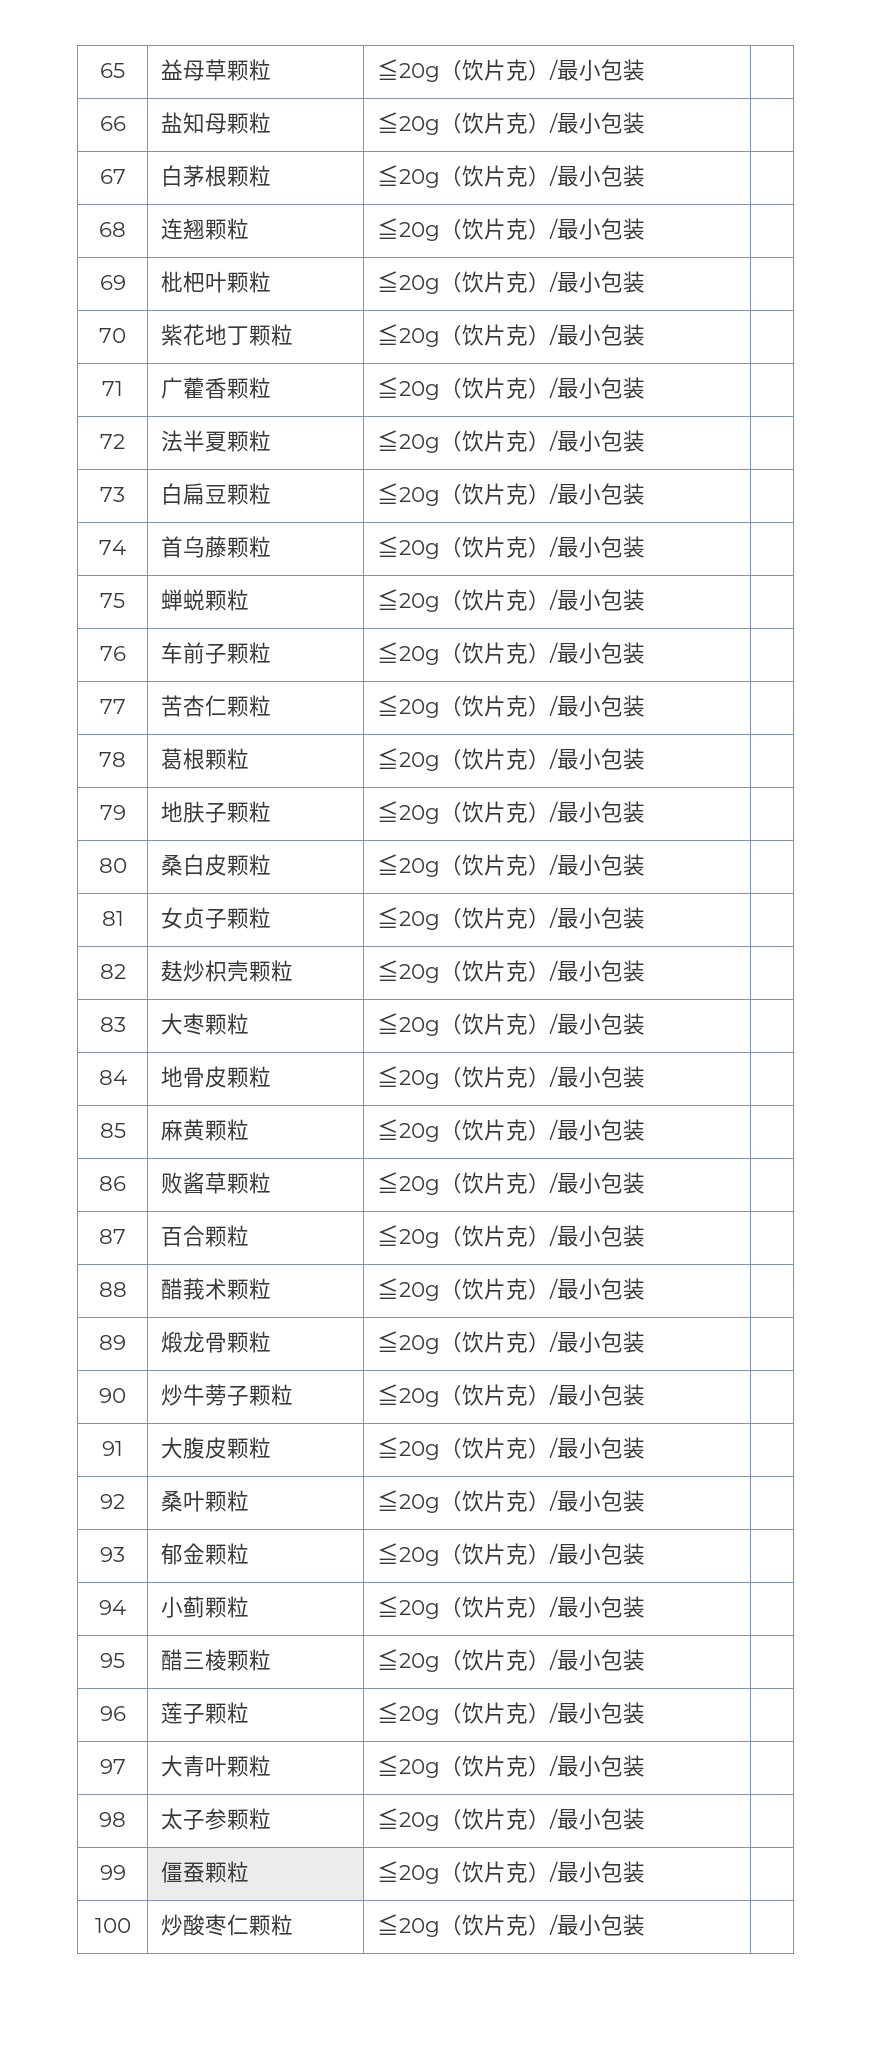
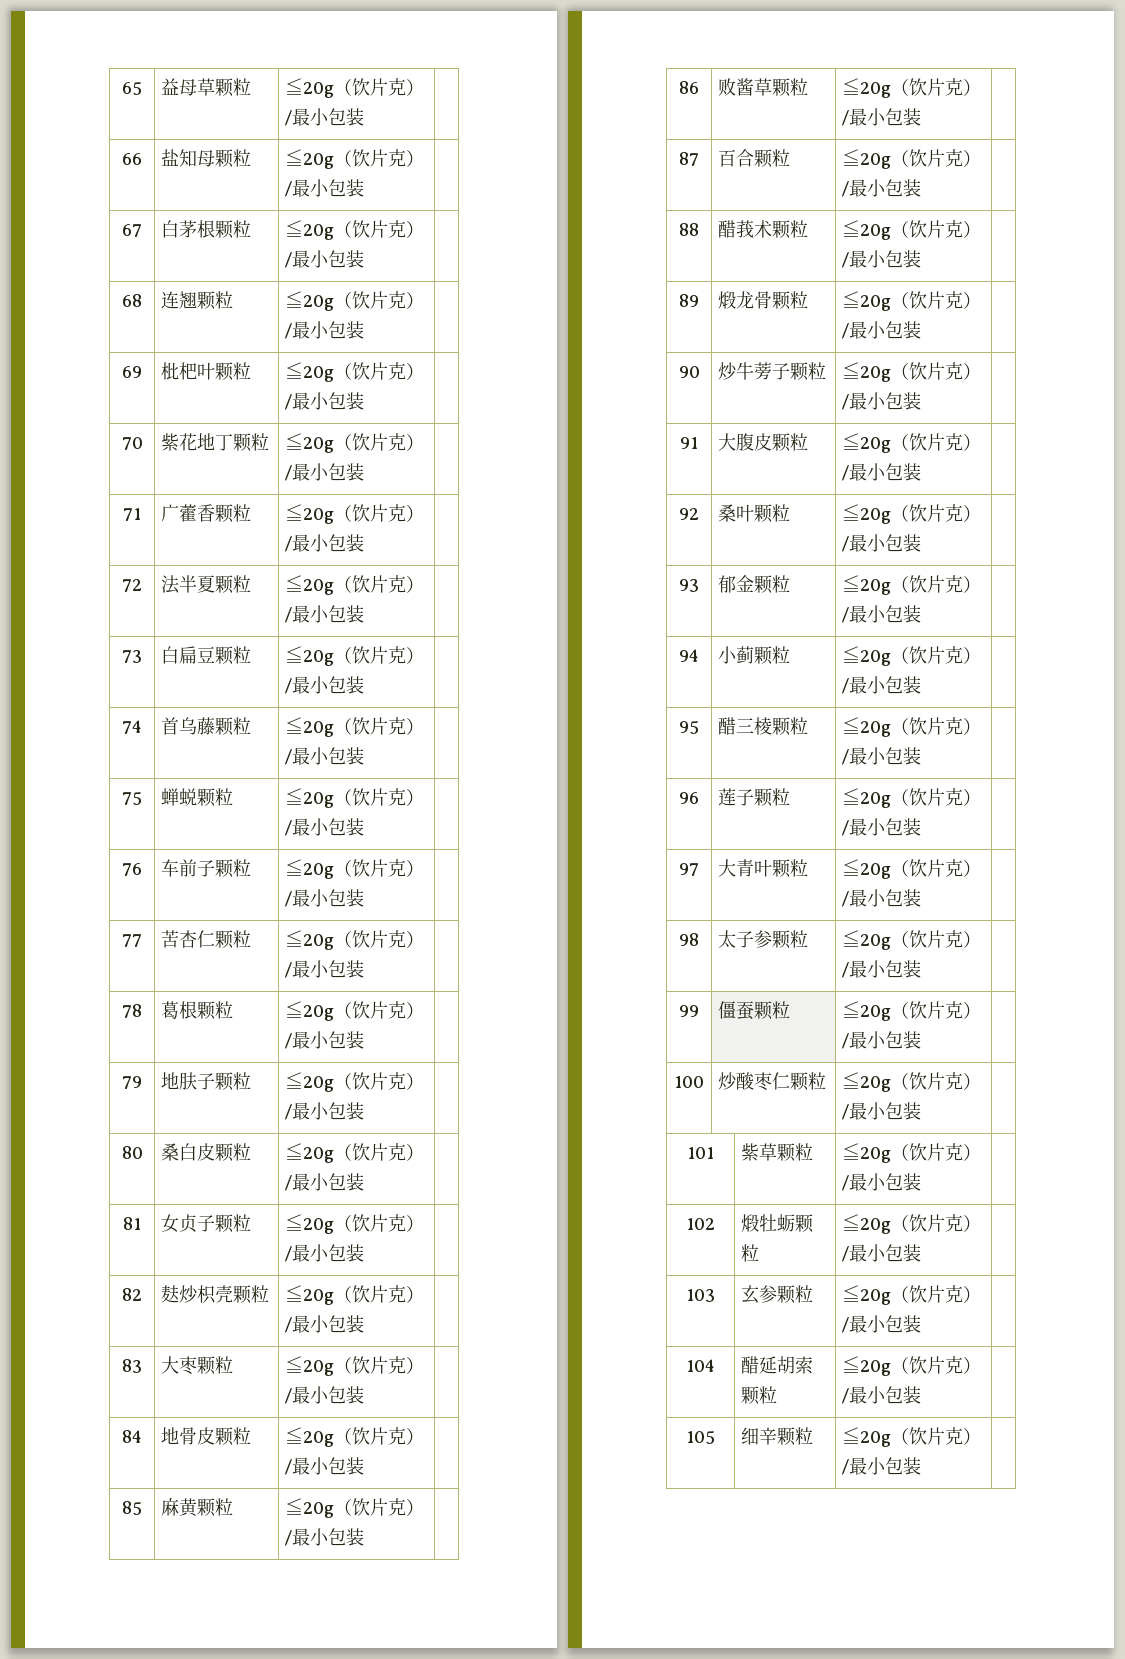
+ 101 | 紫草颗粒 | ≦20g（饮片克）/最小包装 |
+ 102 | 煅牡蛎颗粒 | ≦20g（饮片克）/最小包装 |
+ 103 | 玄参颗粒 | ≦20g（饮片克）/最小包装 |
+ 104 | 醋延胡索颗粒 | ≦20g（饮片克）/最小包装 |
+ 105 | 细辛颗粒 | ≦20g（饮片克）/最小包装 |

